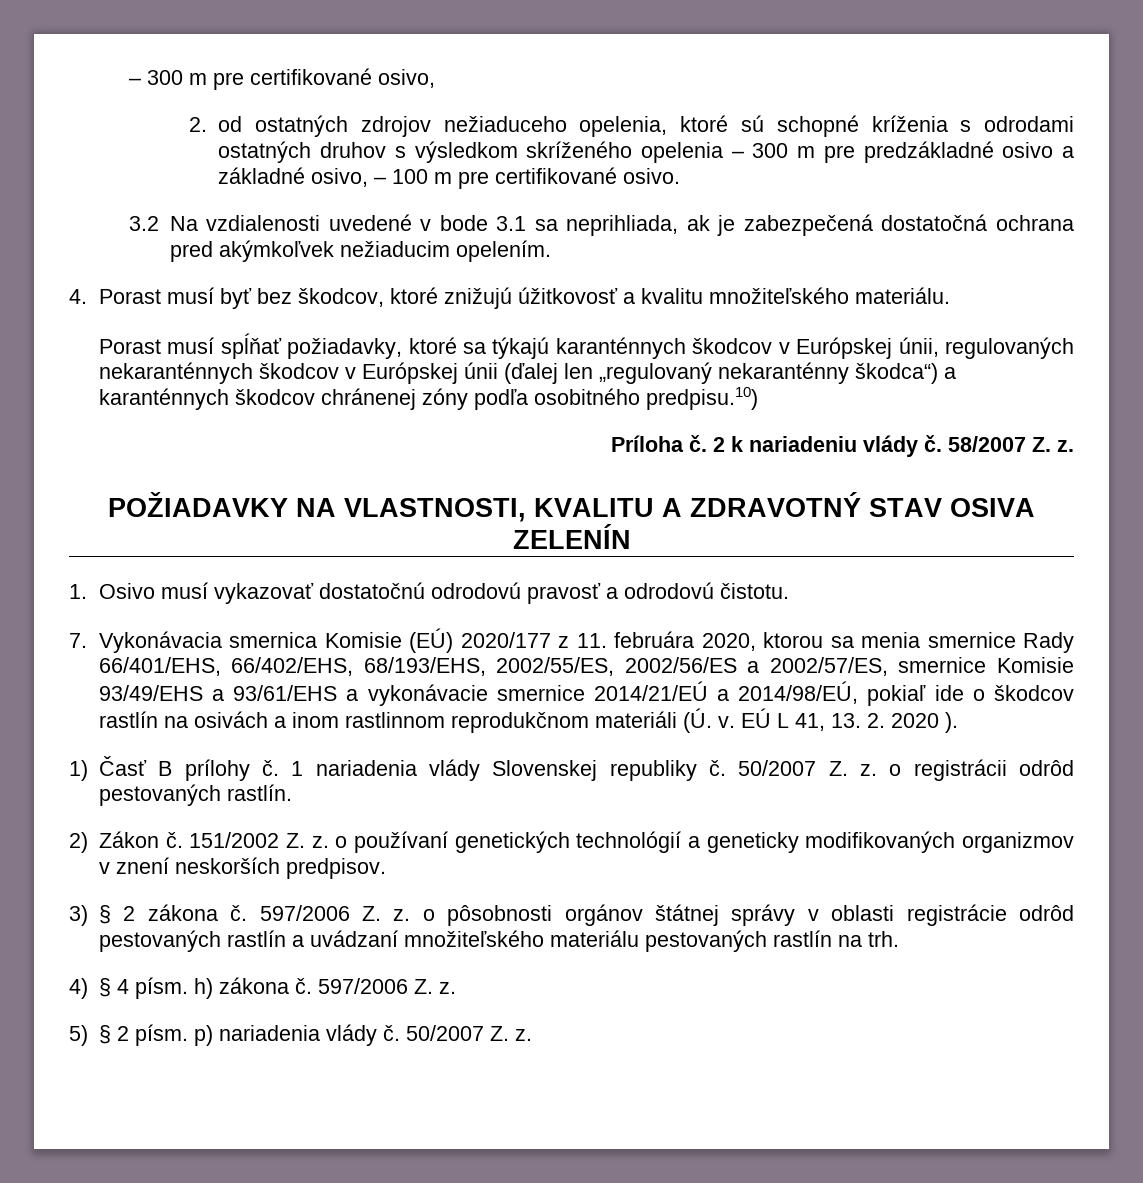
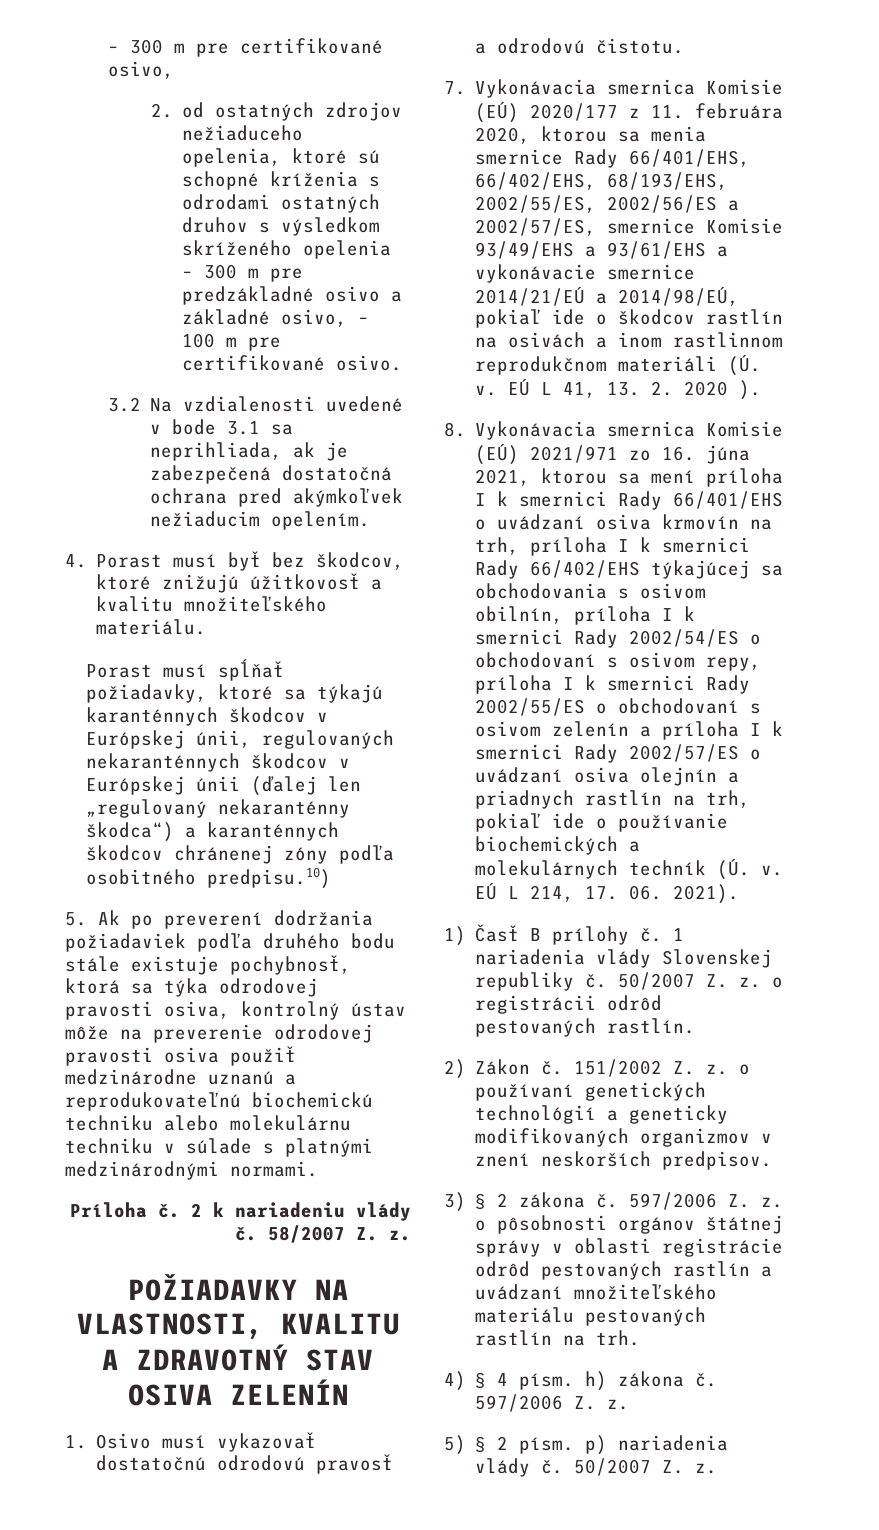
+ 5. Ak po preverení dodržania požiadaviek podľa druhého bodu stále existuje pochybnosť, ktorá sa týka odrodovej pravosti osiva, kontrolný ústav môže na preverenie odrodovej pravosti osiva použiť medzinárodne uznanú a reprodukovateľnú biochemickú techniku alebo molekulárnu techniku v súlade s platnými medzinárodnými normami.
+ 8. Vykonávacia smernica Komisie (EÚ) 2021/971 zo 16. júna 2021, ktorou sa mení príloha I k smernici Rady 66/401/EHS o uvádzaní osiva krmovín na trh, príloha I k smernici Rady 66/402/EHS týkajúcej sa obchodovania s osivom obilnín, príloha I k smernici Rady 2002/54/ES o obchodovaní s osivom repy, príloha I k smernici Rady 2002/55/ES o obchodovaní s osivom zelenín a príloha I k smernici Rady 2002/57/ES o uvádzaní osiva olejnín a priadnych rastlín na trh, pokiaľ ide o používanie biochemických a molekulárnych techník (Ú. v. EÚ L 214, 17. 06. 2021).

